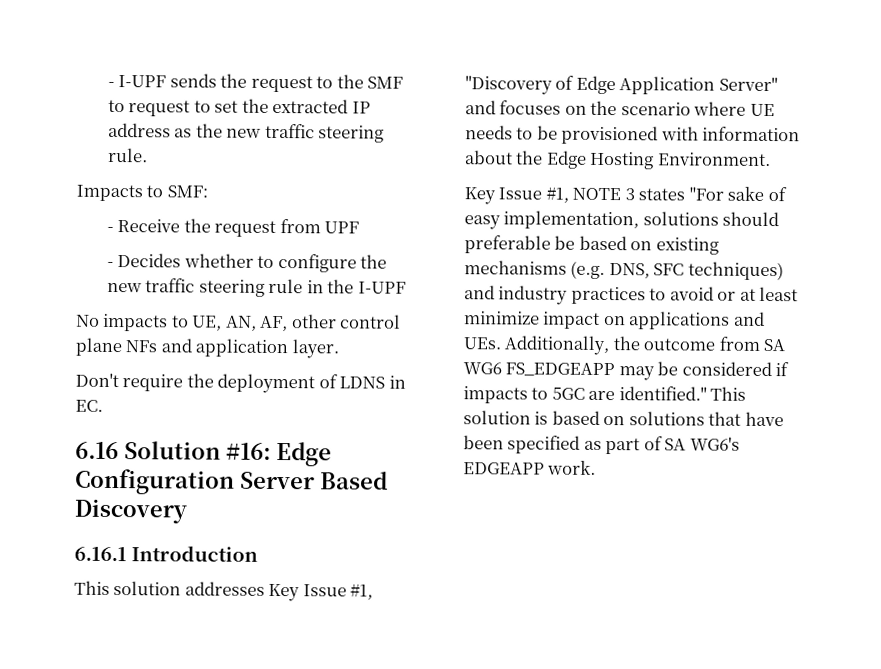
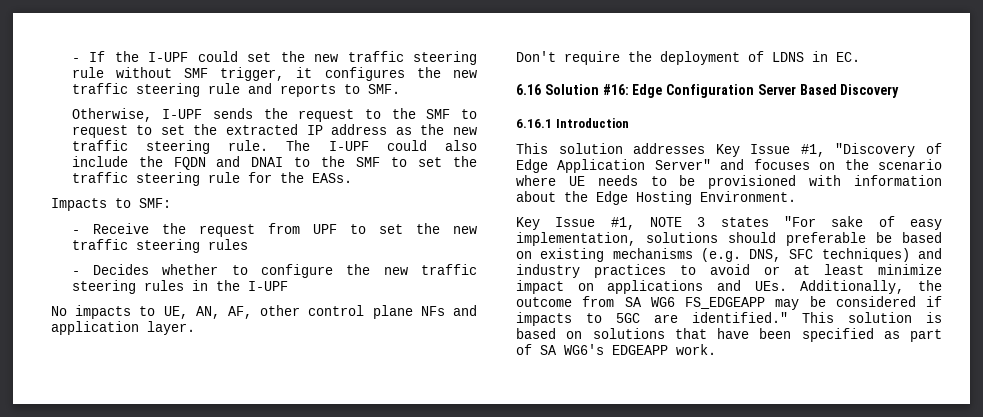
- - I-UPF sends the request to the SMF to request to set the extracted IP address as the new traffic steering rule.
+ - If the I-UPF could set the new traffic steering rule without SMF trigger, it configures the new traffic steering rule and reports to SMF.
+ Otherwise, I-UPF sends the request to the SMF to request to set the extracted IP address as the new traffic steering rule. The I-UPF could also include the FQDN and DNAI to the SMF to set the traffic steering rule for the EASs.
- - Receive the request from UPF
+ - Receive the request from UPF to set the new traffic steering rules
- - Decides whether to configure the new traffic steering rule in the I-UPF
+ - Decides whether to configure the new traffic steering rules in the I-UPF

